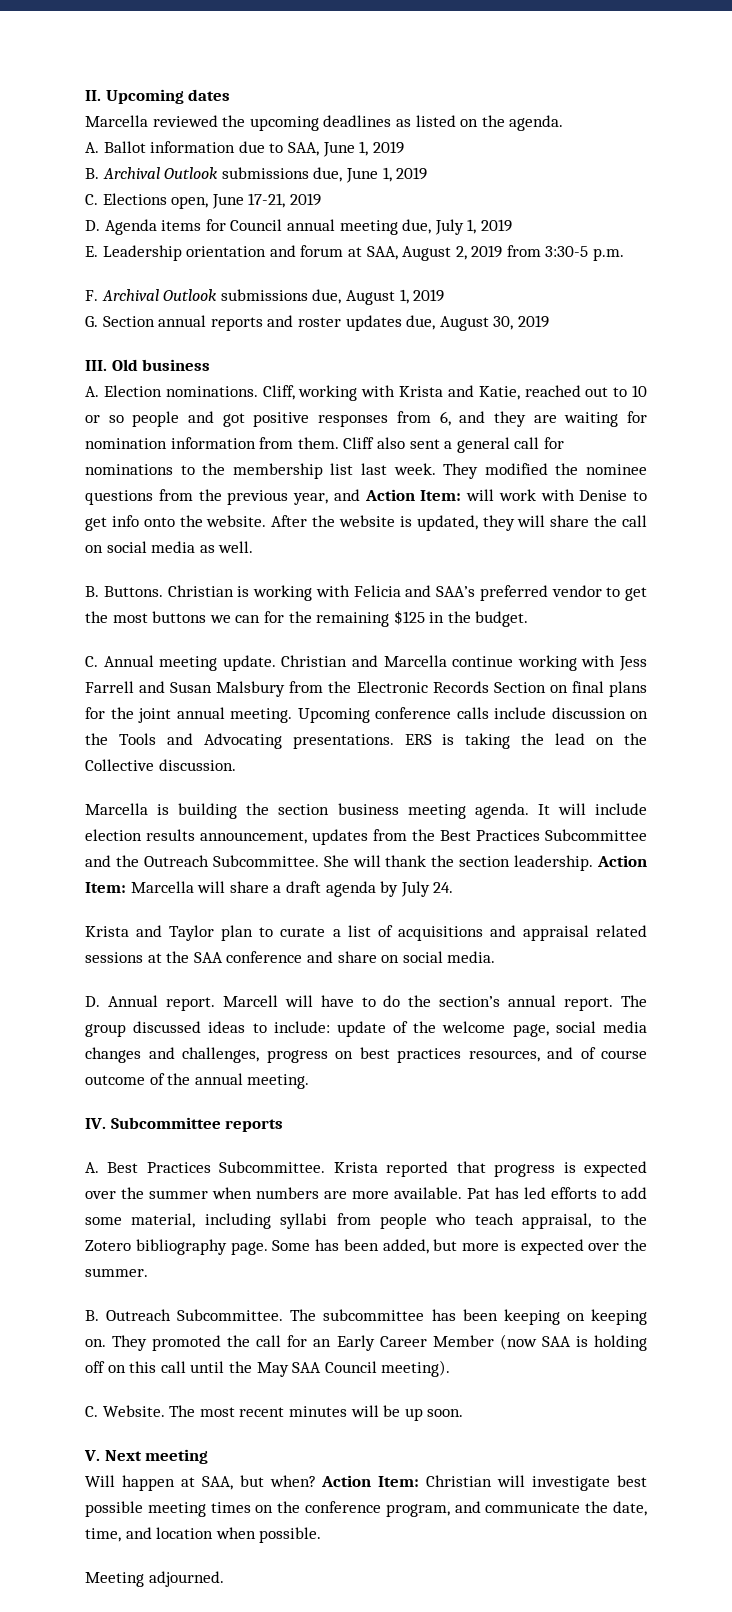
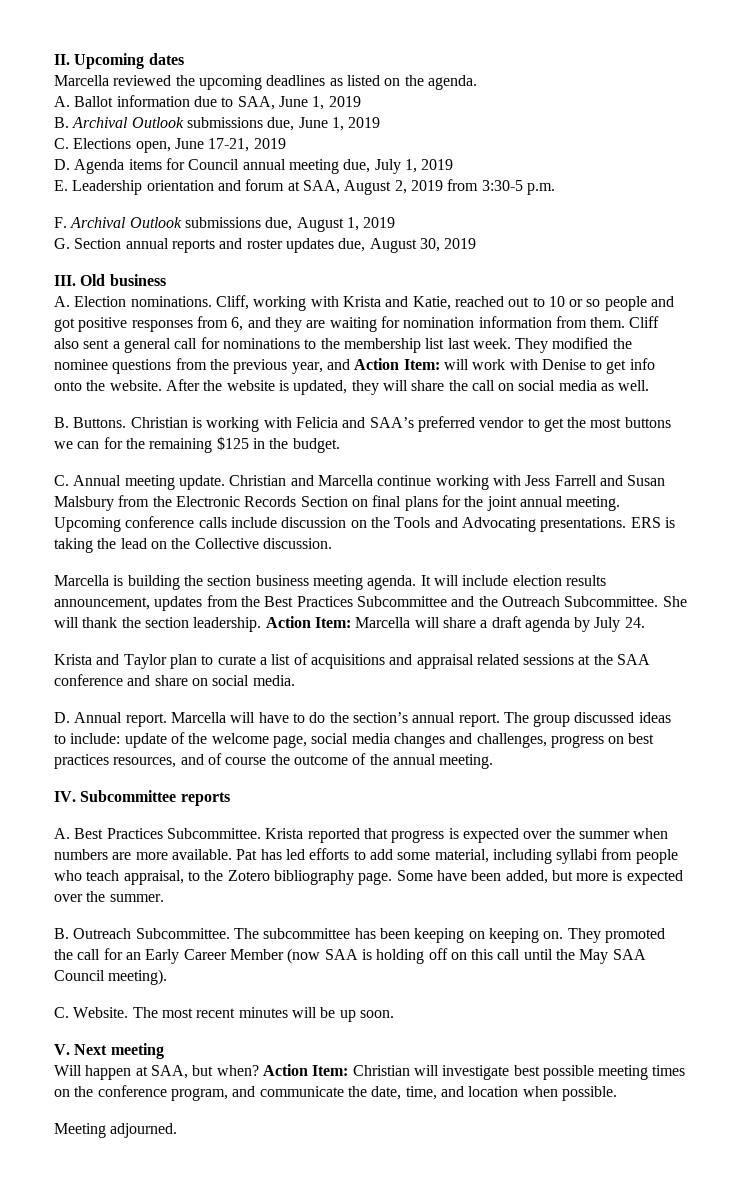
- Marcell will have to do the section’s annual report.
+ Marcella will have to do the section’s annual report.
- The group discussed ideas to include: update of the welcome page, social media changes and challenges, progress on best practices resources, and of course outcome of the annual meeting.
+ The group discussed ideas to include: update of the welcome page, social media changes and challenges, progress on best practices resources, and of course the outcome of the annual meeting.
- Some has been added, but more is expected over the summer.
+ Some have been added, but more is expected over the summer.

